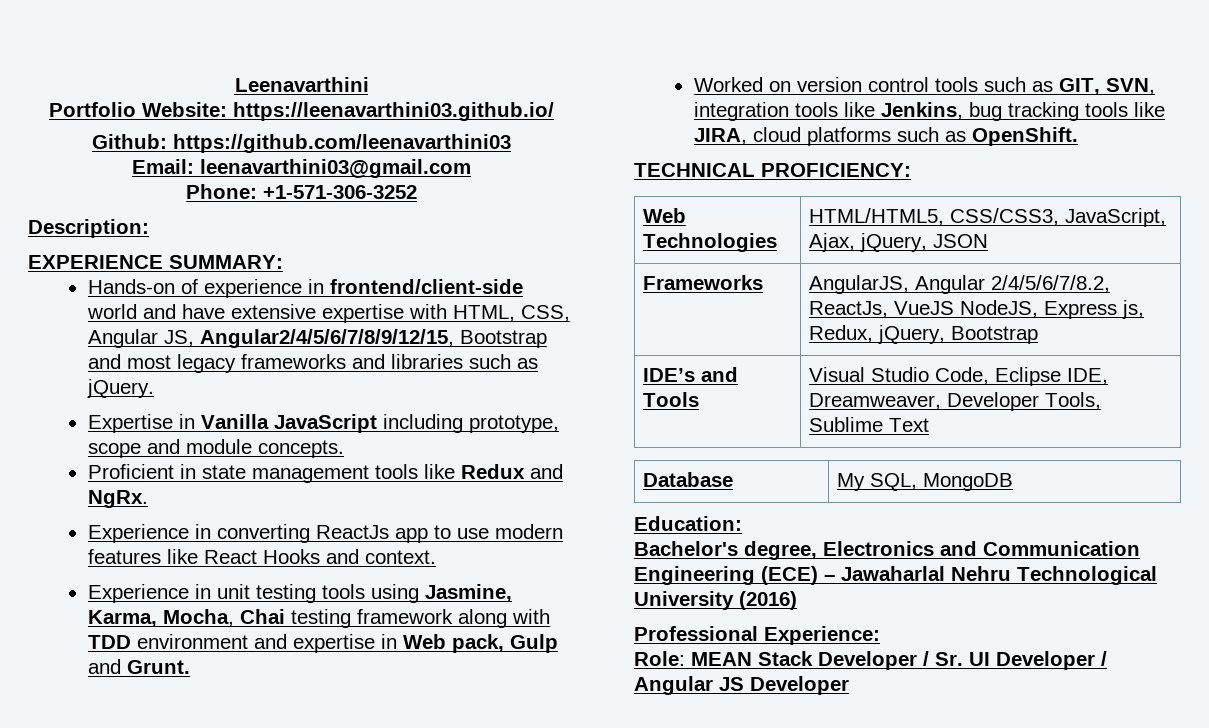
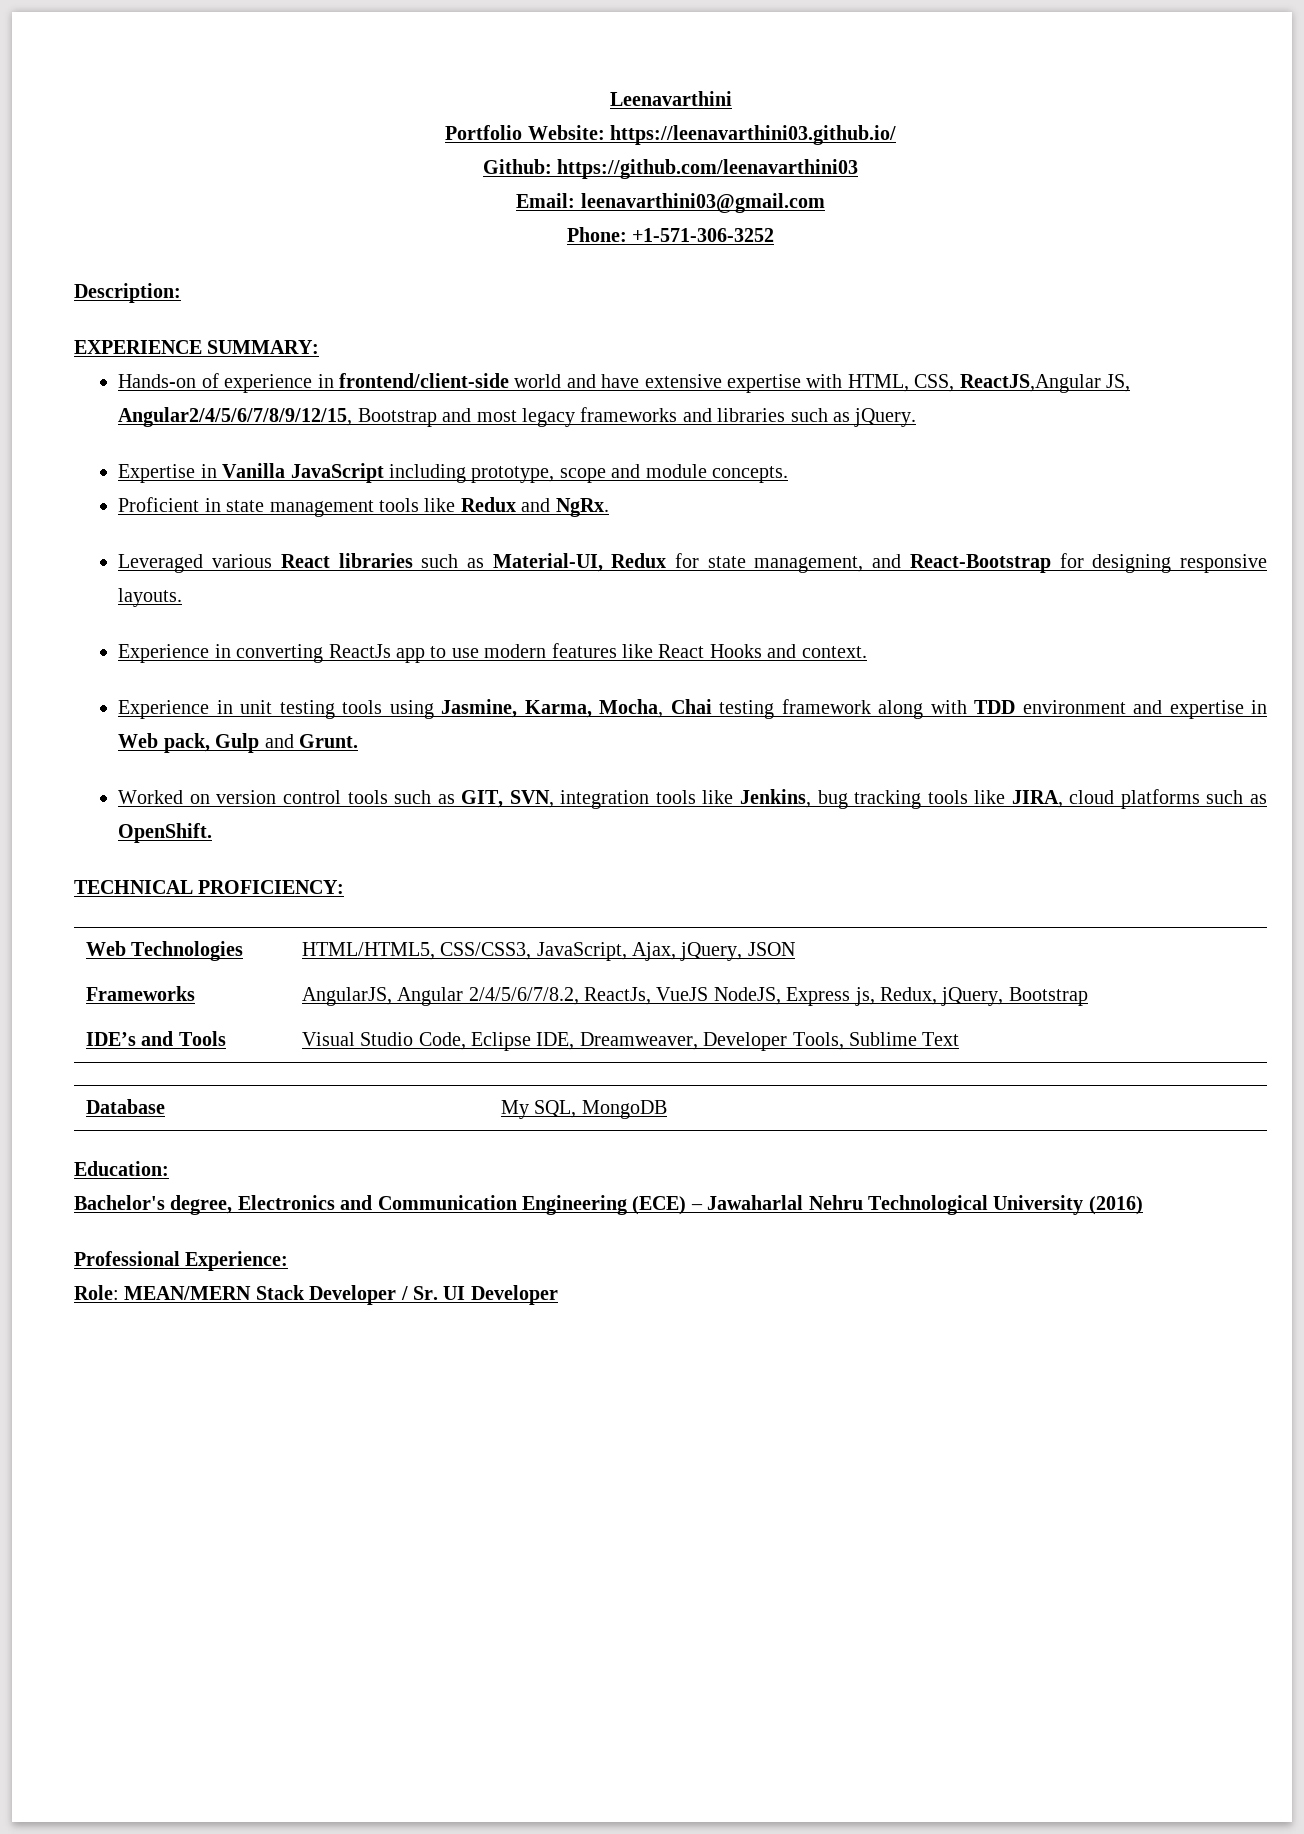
- Hands-on of experience in frontend/client-side world and have extensive expertise with HTML, CSS, Angular JS, Angular2/4/5/6/7/8/9/12/15, Bootstrap and most legacy frameworks and libraries such as jQuery.
+ Hands-on of experience in frontend/client-side world and have extensive expertise with HTML, CSS, ReactJS,Angular JS, Angular2/4/5/6/7/8/9/12/15, Bootstrap and most legacy frameworks and libraries such as jQuery.
+ Leveraged various React libraries such as Material-UI, Redux for state management, and React-Bootstrap for designing responsive layouts.
- Role: MEAN Stack Developer / Sr. UI Developer / Angular JS Developer
+ Role: MEAN/MERN Stack Developer / Sr. UI Developer

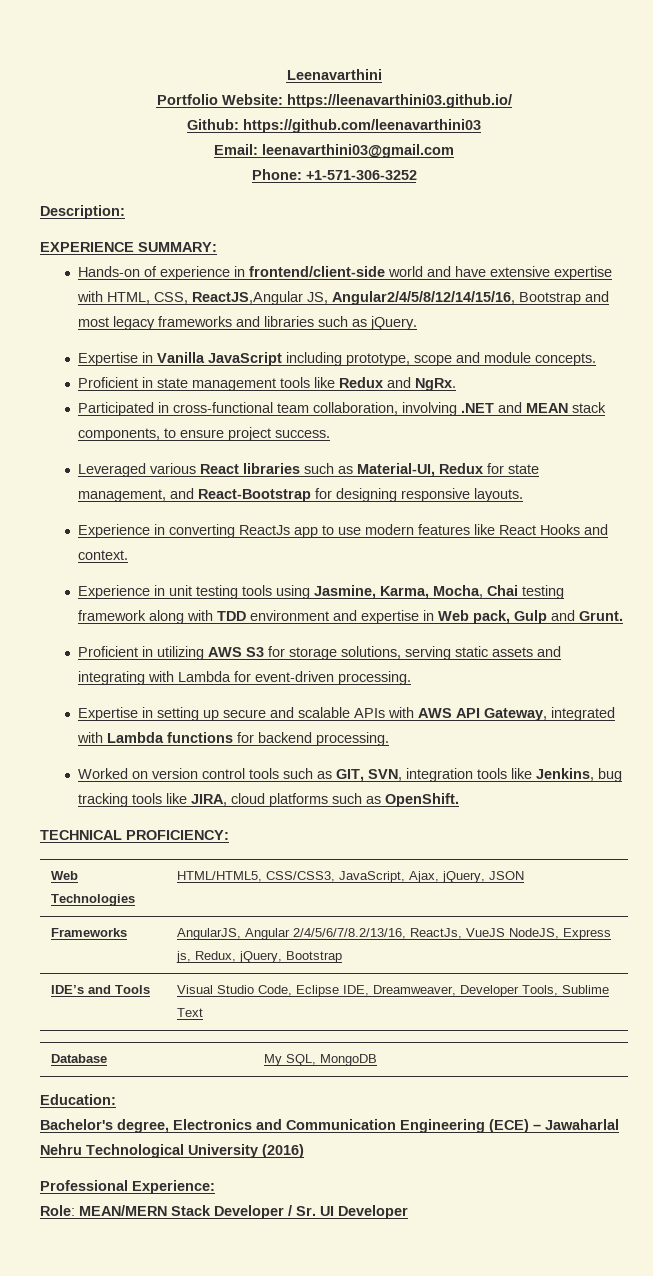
- Hands-on of experience in frontend/client-side world and have extensive expertise with HTML, CSS, ReactJS,Angular JS, Angular2/4/5/6/7/8/9/12/15, Bootstrap and most legacy frameworks and libraries such as jQuery.
+ Hands-on of experience in frontend/client-side world and have extensive expertise with HTML, CSS, ReactJS,Angular JS, Angular2/4/5/8/12/14/15/16, Bootstrap and most legacy frameworks and libraries such as jQuery.
+ Participated in cross-functional team collaboration, involving .NET and MEAN stack components, to ensure project success.
+ Proficient in utilizing AWS S3 for storage solutions, serving static assets and integrating with Lambda for event-driven processing.
+ Expertise in setting up secure and scalable APIs with AWS API Gateway, integrated with Lambda functions for backend processing.
- Frameworks | AngularJS, Angular 2/4/5/6/7/8.2, ReactJs, VueJS NodeJS, Express js, Redux, jQuery, Bootstrap
+ Frameworks | AngularJS, Angular 2/4/5/6/7/8.2/13/16, ReactJs, VueJS NodeJS, Express js, Redux, jQuery, Bootstrap

